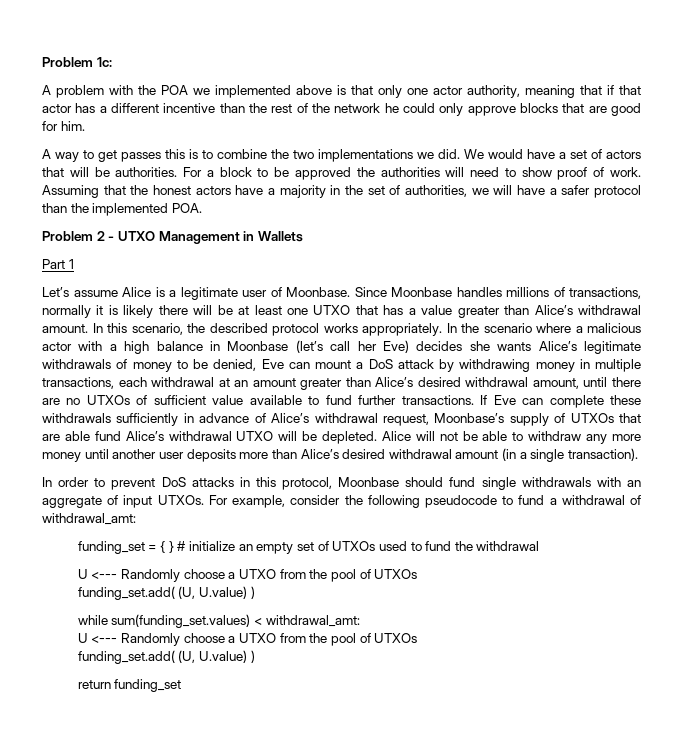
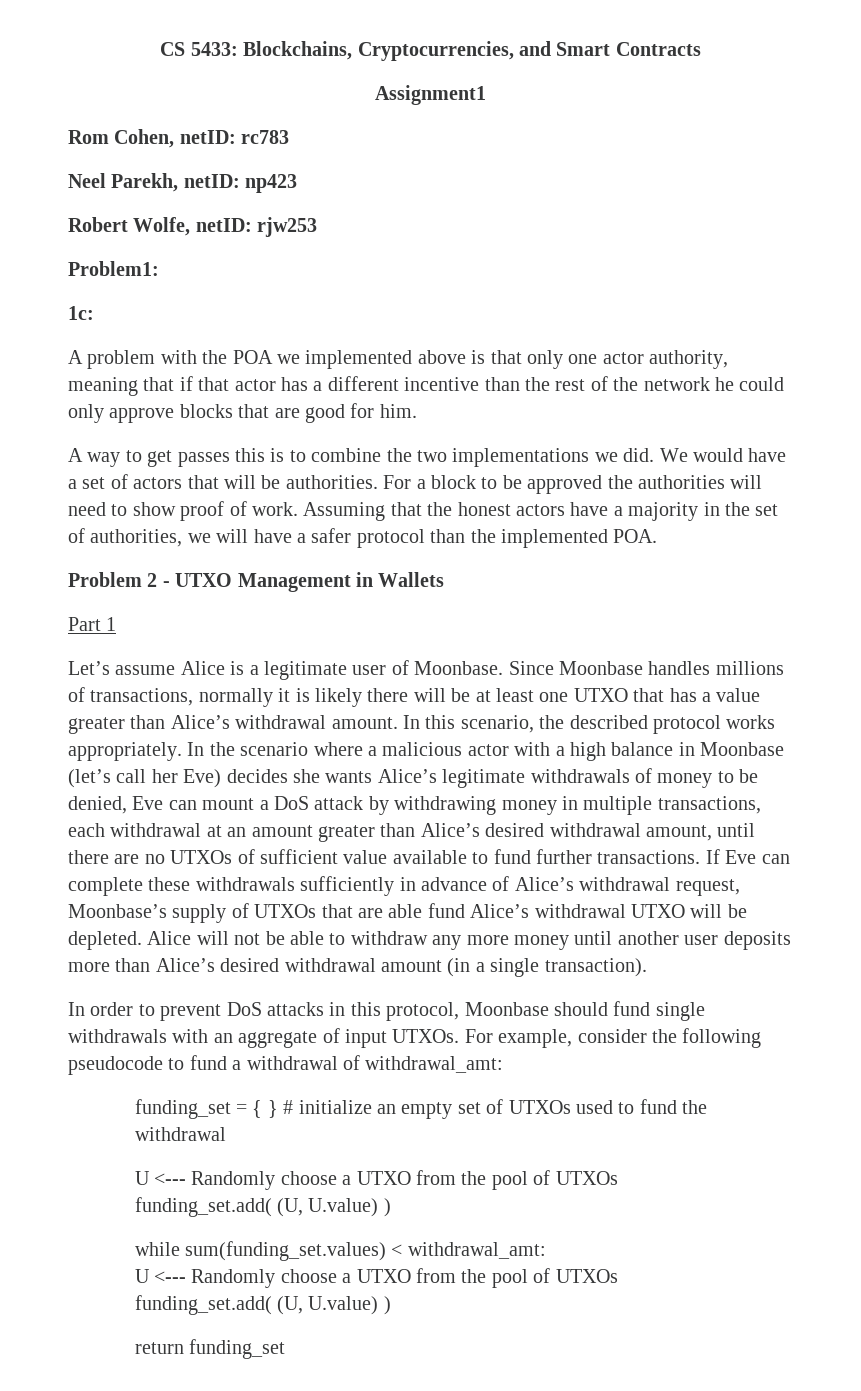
- Problem 1c:
+ CS 5433: Blockchains, Cryptocurrencies, and Smart Contracts
+ Assignment1
+ Rom Cohen, netID: rc783
+ Neel Parekh, netID: np423
+ Robert Wolfe, netID: rjw253
+ Problem1:
+ 1c:

